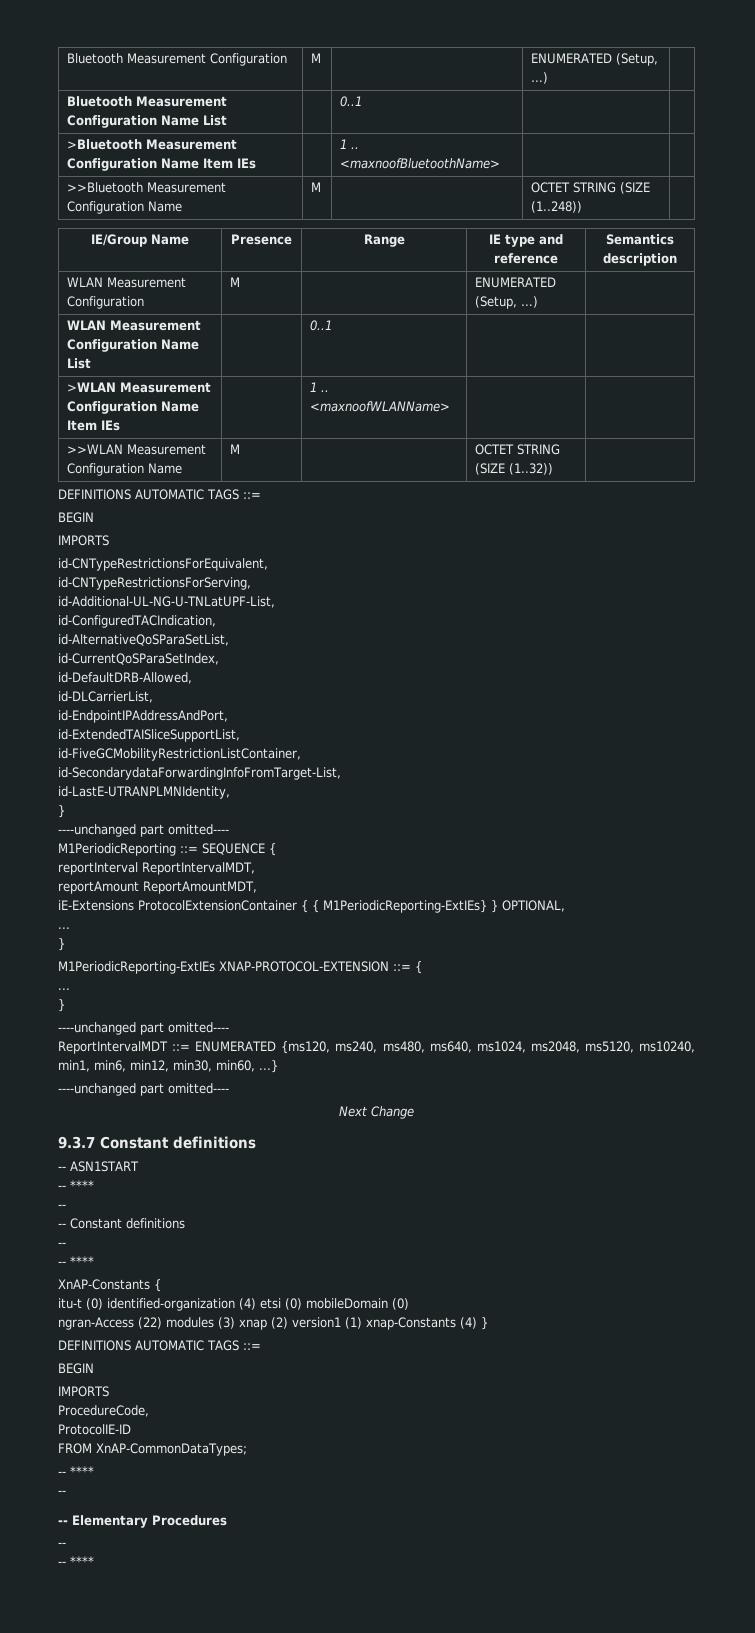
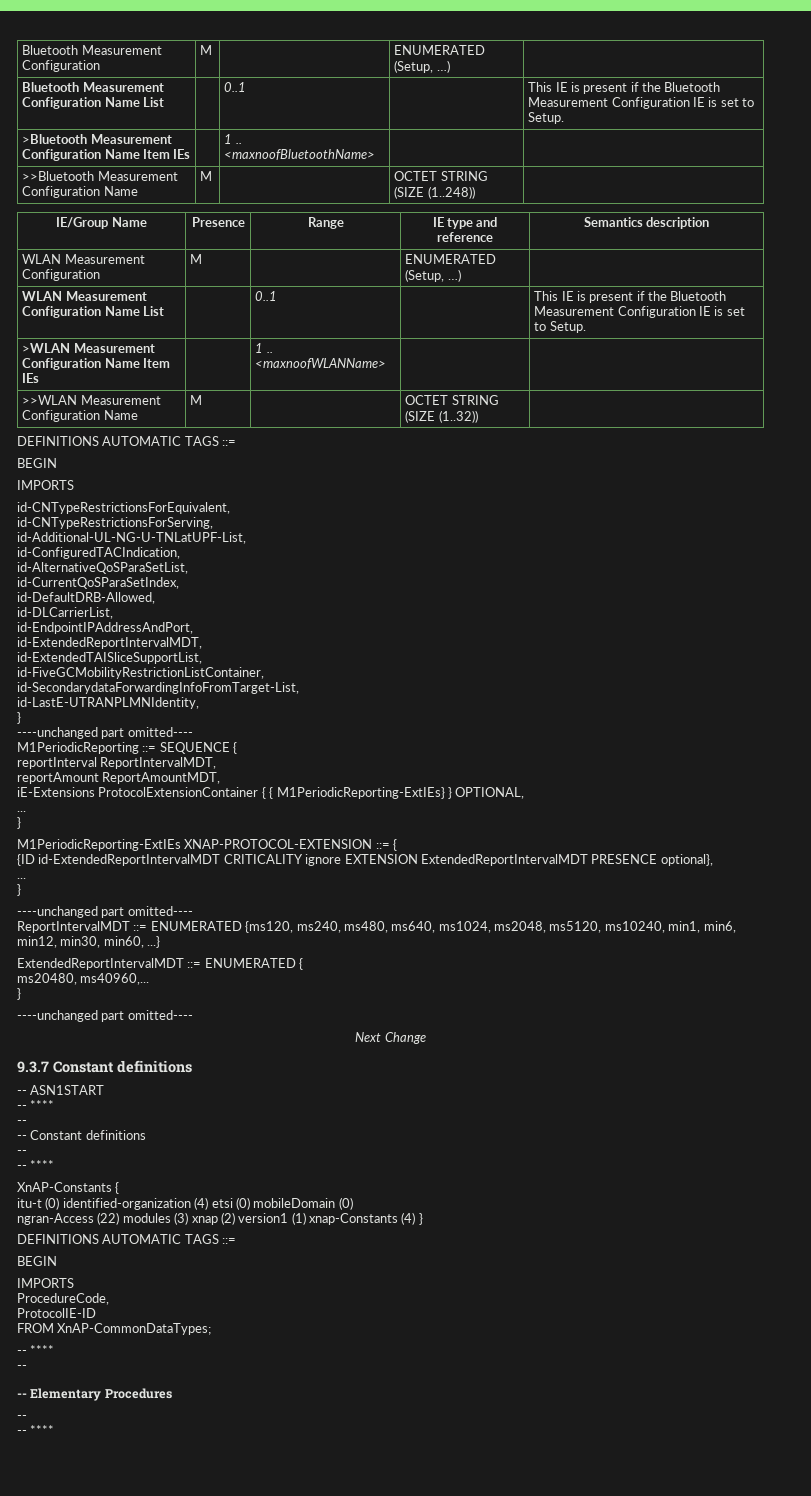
- Bluetooth Measurement Configuration Name List | | 0..1 | |
+ Bluetooth Measurement Configuration Name List | | 0..1 | | This IE is present if the Bluetooth Measurement Configuration IE is set to Setup.
- WLAN Measurement Configuration Name List | | 0..1 | |
+ WLAN Measurement Configuration Name List | | 0..1 | | This IE is present if the Bluetooth Measurement Configuration IE is set to Setup.
+ id-ExtendedReportIntervalMDT,
+ {ID id-ExtendedReportIntervalMDT CRITICALITY ignore EXTENSION ExtendedReportIntervalMDT PRESENCE optional},
+ ExtendedReportIntervalMDT ::= ENUMERATED {
+ ms20480, ms40960,...
+ }

